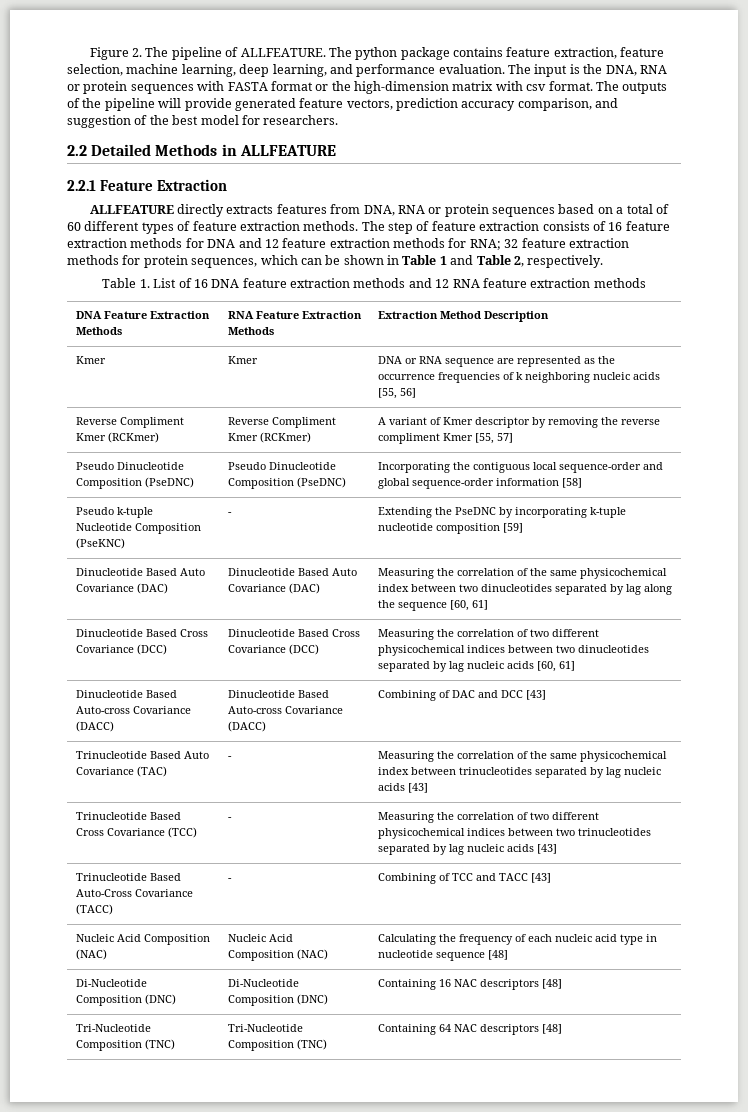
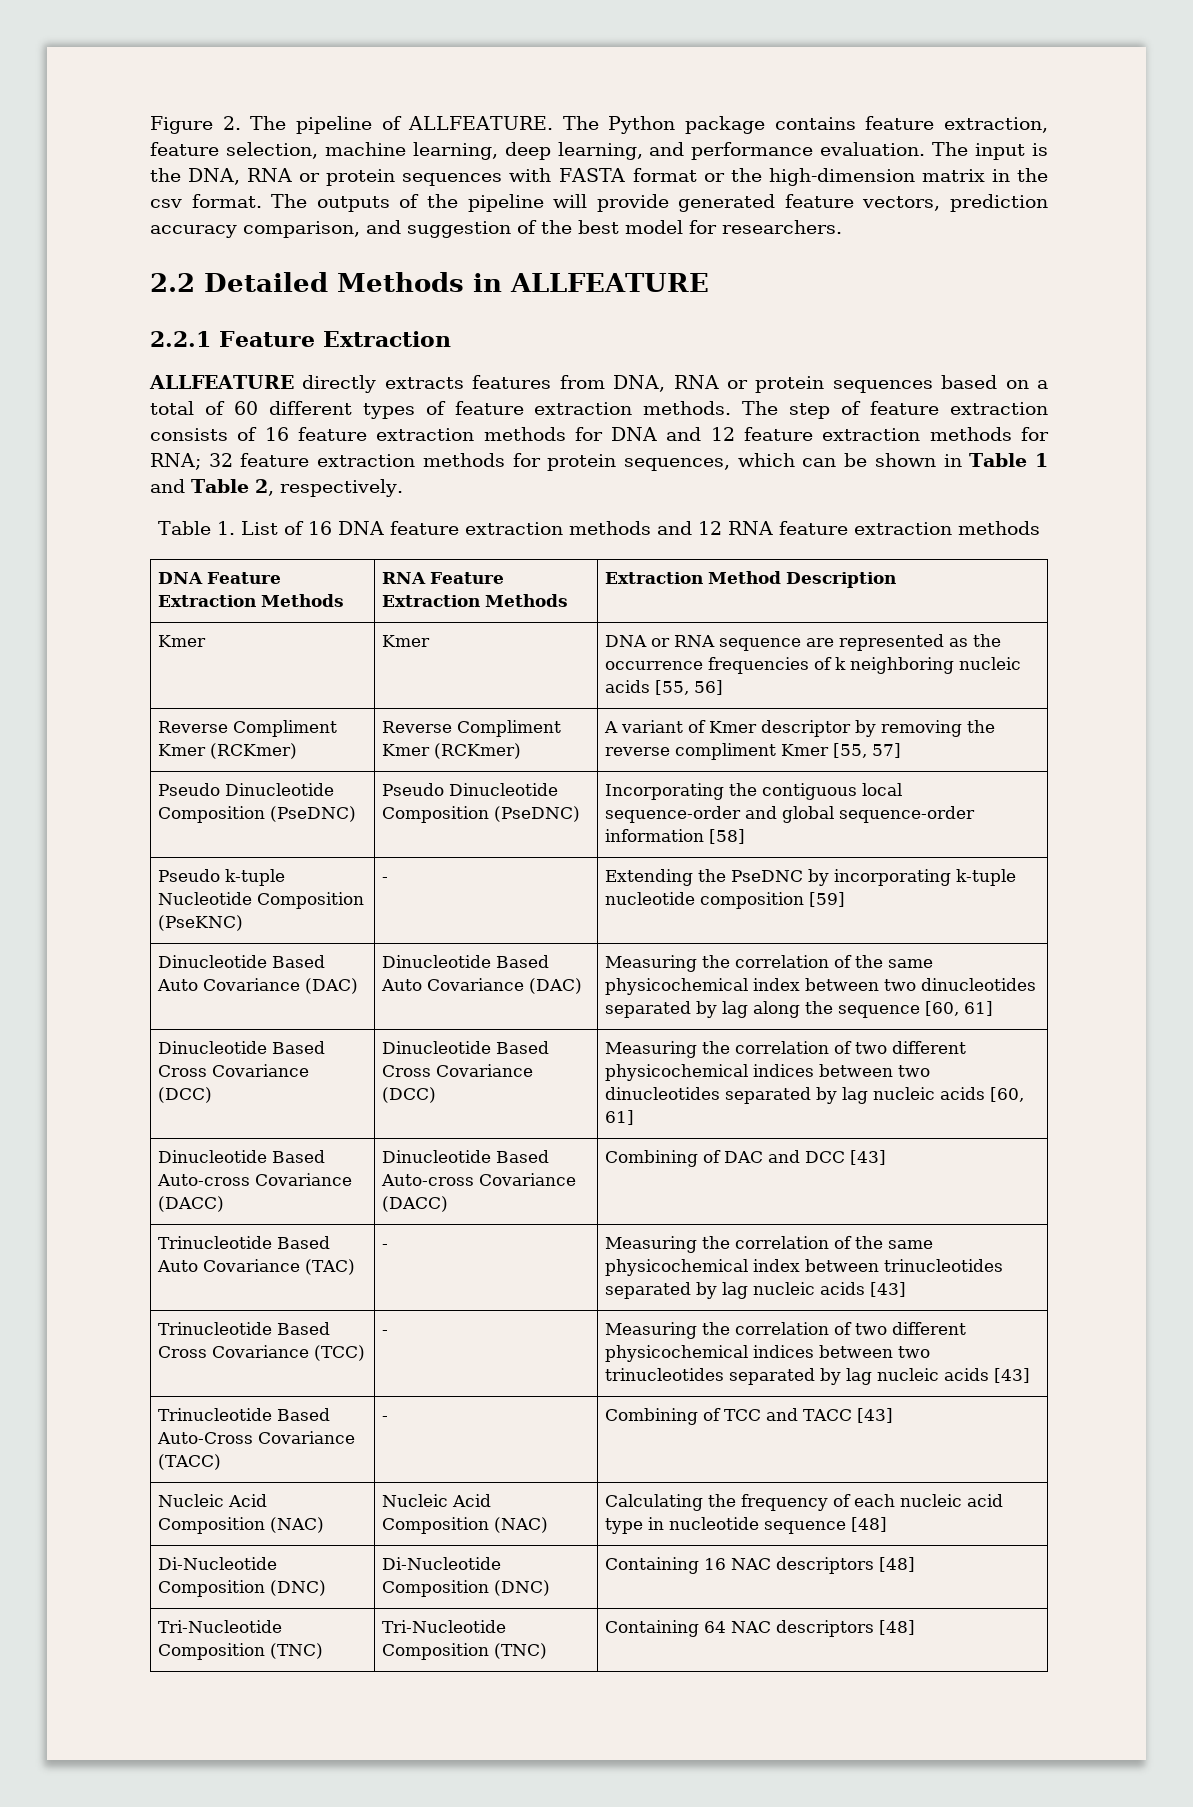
- The python package contains feature extraction, feature selection, machine learning, deep learning, and performance evaluation.
+ The Python package contains feature extraction, feature selection, machine learning, deep learning, and performance evaluation.
- The input is the DNA, RNA or protein sequences with FASTA format or the high-dimension matrix with csv format.
+ The input is the DNA, RNA or protein sequences with FASTA format or the high-dimension matrix in the csv format.

